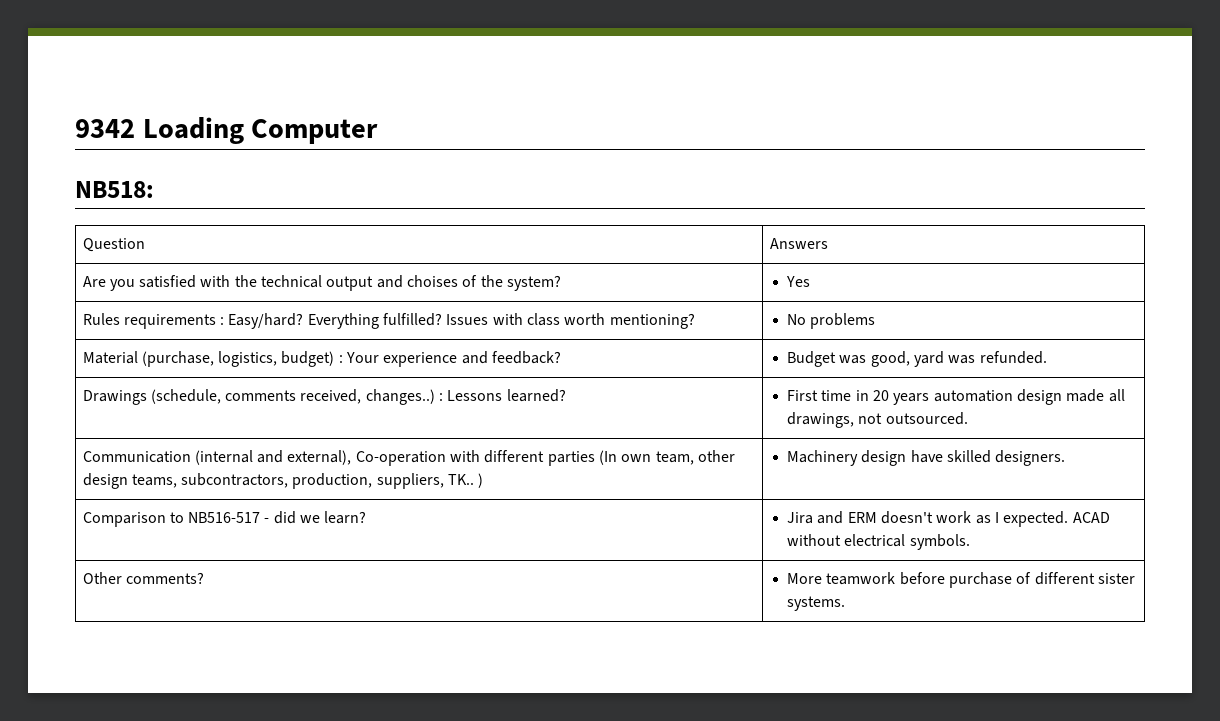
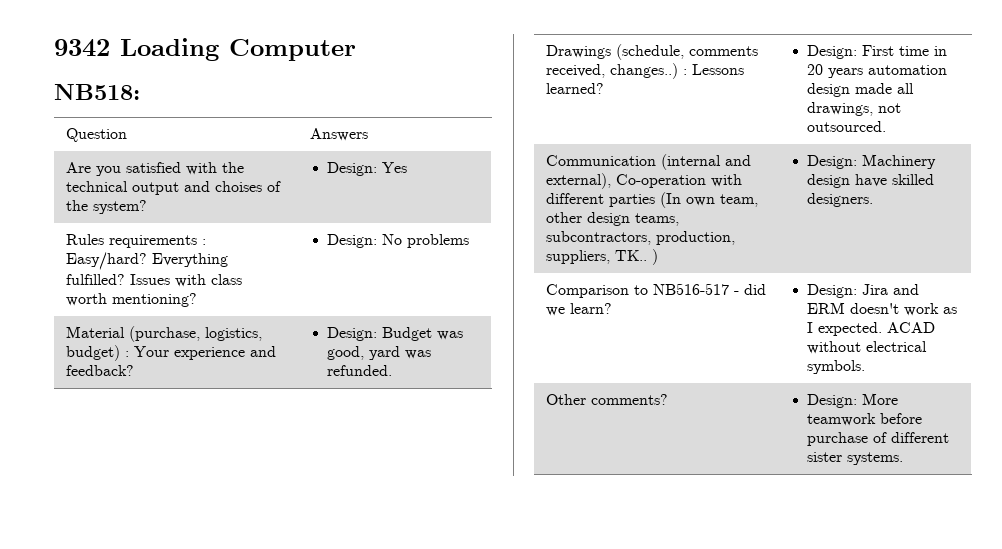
- Are you satisfied with the technical output and choises of the system? | Yes
+ Are you satisfied with the technical output and choises of the system? | Design: Yes
- Rules requirements : Easy/hard? Everything fulfilled? Issues with class worth mentioning? | No problems
+ Rules requirements : Easy/hard? Everything fulfilled? Issues with class worth mentioning? | Design: No problems
- Material (purchase, logistics, budget) : Your experience and feedback? | Budget was good, yard was refunded.
+ Material (purchase, logistics, budget) : Your experience and feedback? | Design: Budget was good, yard was refunded.
- Drawings (schedule, comments received, changes..) : Lessons learned? | First time in 20 years automation design made all drawings, not outsourced.
+ Drawings (schedule, comments received, changes..) : Lessons learned? | Design: First time in 20 years automation design made all drawings, not outsourced.
- Communication (internal and external), Co-operation with different parties (In own team, other design teams, subcontractors, production, suppliers, TK.. ) | Machinery design have skilled designers.
+ Communication (internal and external), Co-operation with different parties (In own team, other design teams, subcontractors, production, suppliers, TK.. ) | Design: Machinery design have skilled designers.
- Comparison to NB516-517 - did we learn? | Jira and ERM doesn't work as I expected. ACAD without electrical symbols.
+ Comparison to NB516-517 - did we learn? | Design: Jira and ERM doesn't work as I expected. ACAD without electrical symbols.
- Other comments? | More teamwork before purchase of different sister systems.
+ Other comments? | Design: More teamwork before purchase of different sister systems.

